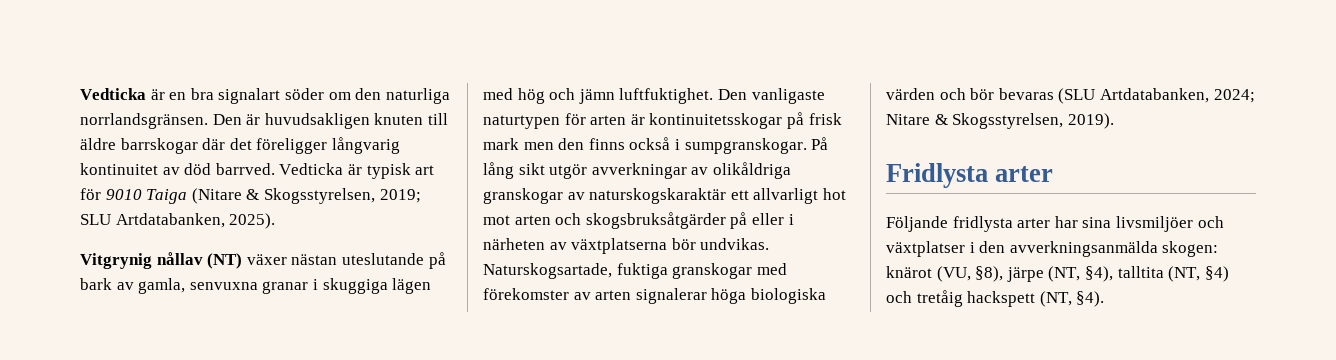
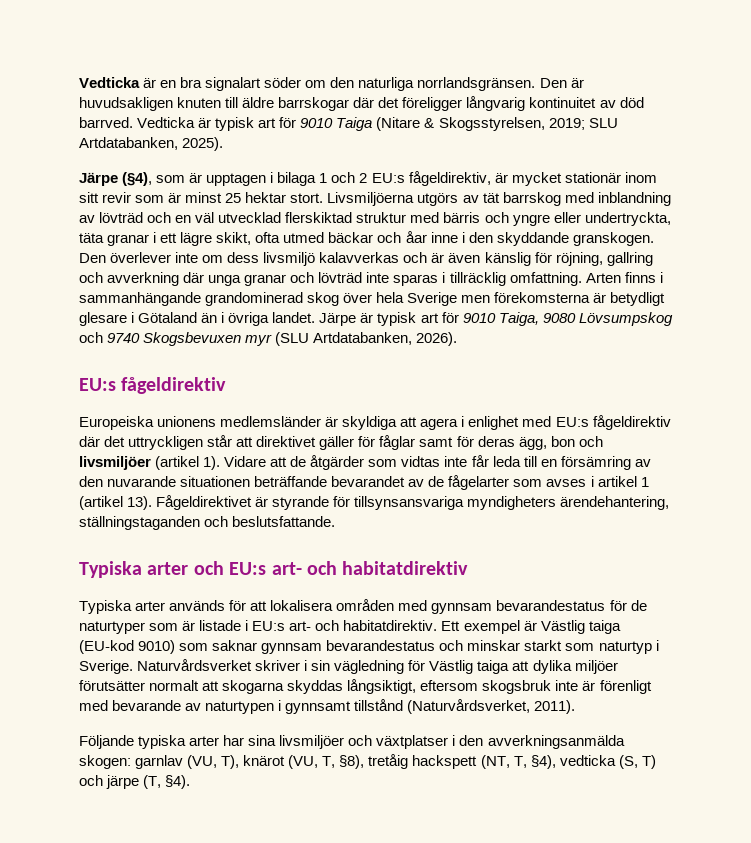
- Vitgrynig nållav (NT) växer nästan uteslutande på bark av gamla, senvuxna granar i skuggiga lägen med hög och jämn luftfuktighet. Den vanligaste naturtypen för arten är kontinuitetsskogar på frisk mark men den finns också i sumpgranskogar. På lång sikt utgör avverkningar av olikåldriga granskogar av naturskogskaraktär ett allvarligt hot mot arten och skogsbruksåtgärder på eller i närheten av växtplatserna bör undvikas. Naturskogsartade, fuktiga granskogar med förekomster av arten signalerar höga biologiska värden och bör bevaras (SLU Artdatabanken, 2024; Nitare & Skogsstyrelsen, 2019).
- Fridlysta arter
+ Järpe (§4), som är upptagen i bilaga 1 och 2 EU:s fågeldirektiv, är mycket stationär inom sitt revir som är minst 25 hektar stort. Livsmiljöerna utgörs av tät barrskog med inblandning av lövträd och en väl utvecklad flerskiktad struktur med bärris och yngre eller undertryckta, täta granar i ett lägre skikt, ofta utmed bäckar och åar inne i den skyddande granskogen. Den överlever inte om dess livsmiljö kalavverkas och är även känslig för röjning, gallring och avverkning där unga granar och lövträd inte sparas i tillräcklig omfattning. Arten finns i sammanhängande grandominerad skog över hela Sverige men förekomsterna är betydligt glesare i Götaland än i övriga landet. Järpe är typisk art för 9010 Taiga, 9080 Lövsumpskog och 9740 Skogsbevuxen myr (SLU Artdatabanken, 2026).
+ EU:s fågeldirektiv
+ Europeiska unionens medlemsländer är skyldiga att agera i enlighet med EU:s fågeldirektiv där det uttryckligen står att direktivet gäller för fåglar samt för deras ägg, bon och livsmiljöer (artikel 1). Vidare att de åtgärder som vidtas inte får leda till en försämring av den nuvarande situationen beträffande bevarandet av de fågelarter som avses i artikel 1 (artikel 13). Fågeldirektivet är styrande för tillsynsansvariga myndigheters ärendehantering, ställningstaganden och beslutsfattande.
+ Typiska arter och EU:s art- och habitatdirektiv
+ Typiska arter används för att lokalisera områden med gynnsam bevarandestatus för de naturtyper som är listade i EU:s art- och habitatdirektiv. Ett exempel är Västlig taiga (EU-kod 9010) som saknar gynnsam bevarandestatus och minskar starkt som naturtyp i Sverige. Naturvårdsverket skriver i sin vägledning för Västlig taiga att dylika miljöer förutsätter normalt att skogarna skyddas långsiktigt, eftersom skogsbruk inte är förenligt med bevarande av naturtypen i gynnsamt tillstånd (Naturvårdsverket, 2011).
- Följande fridlysta arter har sina livsmiljöer och växtplatser i den avverkningsanmälda skogen: knärot (VU, §8), järpe (NT, §4), talltita (NT, §4) och tretåig hackspett (NT, §4).
+ Följande typiska arter har sina livsmiljöer och växtplatser i den avverkningsanmälda skogen: garnlav (VU, T), knärot (VU, T, §8), tretåig hackspett (NT, T, §4), vedticka (S, T) och järpe (T, §4).

